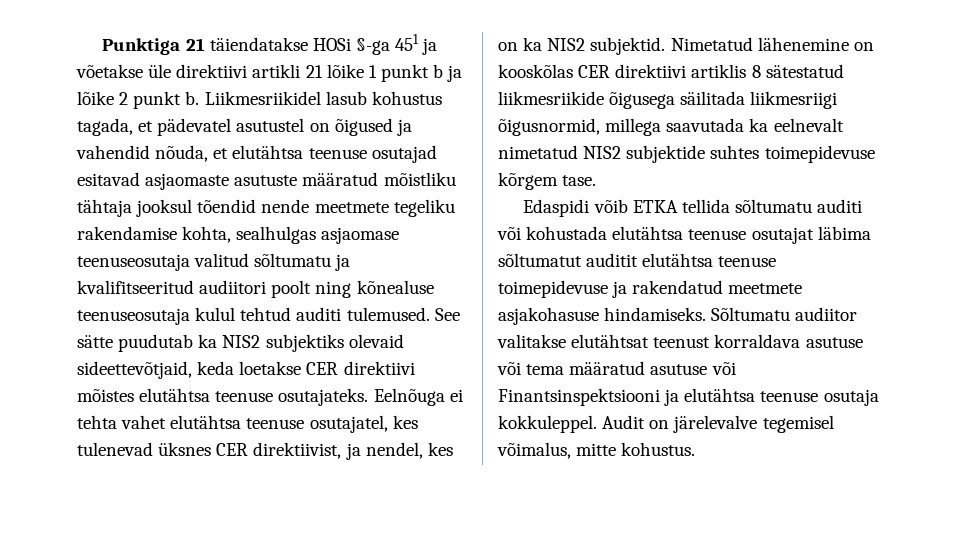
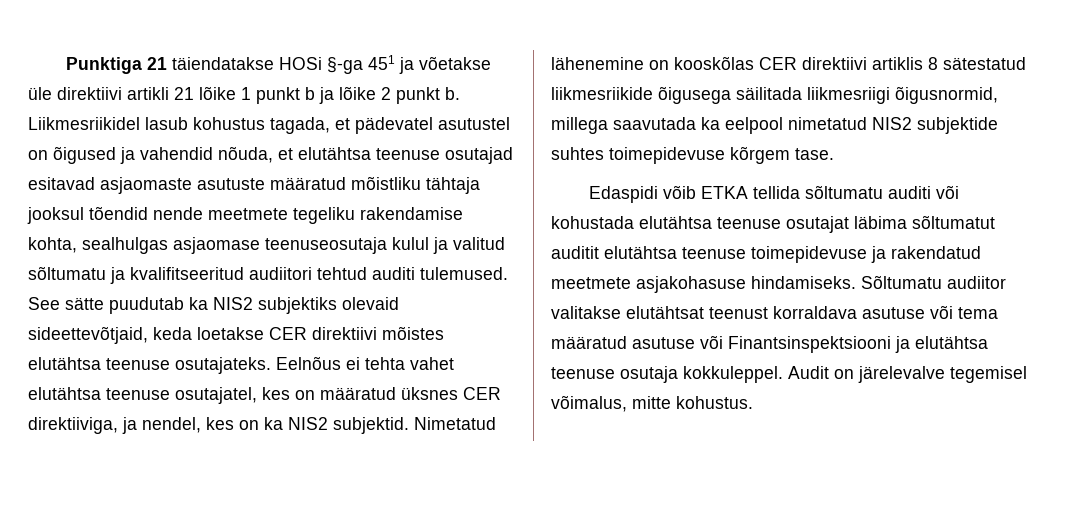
- Liikmesriikidel lasub kohustus tagada, et pädevatel asutustel on õigused ja vahendid nõuda, et elutähtsa teenuse osutajad esitavad asjaomaste asutuste määratud mõistliku tähtaja jooksul tõendid nende meetmete tegeliku rakendamise kohta, sealhulgas asjaomase teenuseosutaja valitud sõltumatu ja kvalifitseeritud audiitori poolt ning kõnealuse teenuseosutaja kulul tehtud auditi tulemused.
+ Liikmesriikidel lasub kohustus tagada, et pädevatel asutustel on õigused ja vahendid nõuda, et elutähtsa teenuse osutajad esitavad asjaomaste asutuste määratud mõistliku tähtaja jooksul tõendid nende meetmete tegeliku rakendamise kohta, sealhulgas asjaomase teenuseosutaja kulul ja valitud sõltumatu ja kvalifitseeritud audiitori tehtud auditi tulemused.
- Eelnõuga ei tehta vahet elutähtsa teenuse osutajatel, kes tulenevad üksnes CER direktiivist, ja nendel, kes on ka NIS2 subjektid.
+ Eelnõus ei tehta vahet elutähtsa teenuse osutajatel, kes on määratud üksnes CER direktiiviga, ja nendel, kes on ka NIS2 subjektid.
- Nimetatud lähenemine on kooskõlas CER direktiivi artiklis 8 sätestatud liikmesriikide õigusega säilitada liikmesriigi õigusnormid, millega saavutada ka eelnevalt nimetatud NIS2 subjektide suhtes toimepidevuse kõrgem tase.
+ Nimetatud lähenemine on kooskõlas CER direktiivi artiklis 8 sätestatud liikmesriikide õigusega säilitada liikmesriigi õigusnormid, millega saavutada ka eelpool nimetatud NIS2 subjektide suhtes toimepidevuse kõrgem tase.

